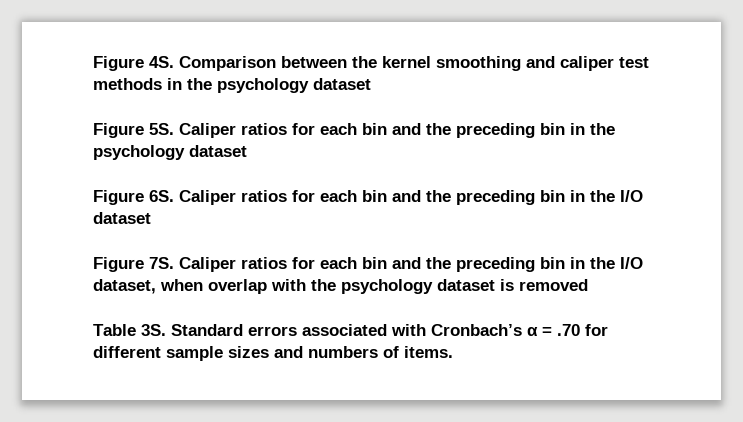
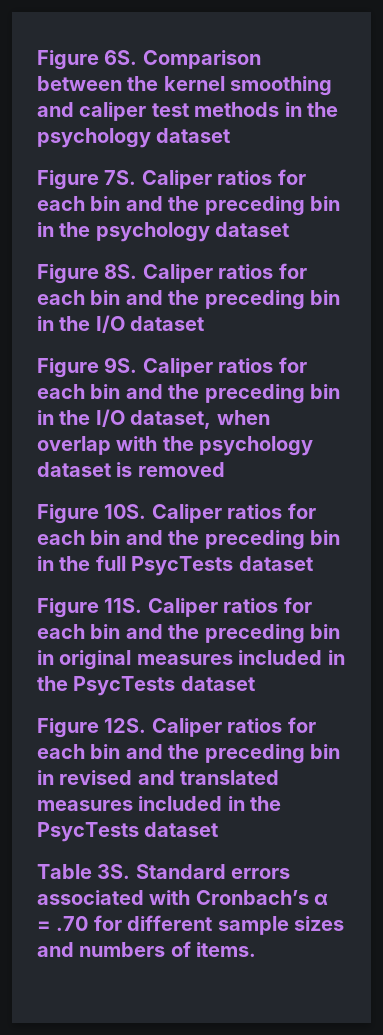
- Figure 4S.
+ Figure 6S.
- Figure 5S.
+ Figure 7S.
- Figure 6S.
+ Figure 8S.
- Figure 7S.
+ Figure 9S.
+ Figure 10S. Caliper ratios for each bin and the preceding bin in the full PsycTests dataset
+ Figure 11S. Caliper ratios for each bin and the preceding bin in original measures included in the PsycTests dataset
+ Figure 12S. Caliper ratios for each bin and the preceding bin in revised and translated measures included in the PsycTests dataset

